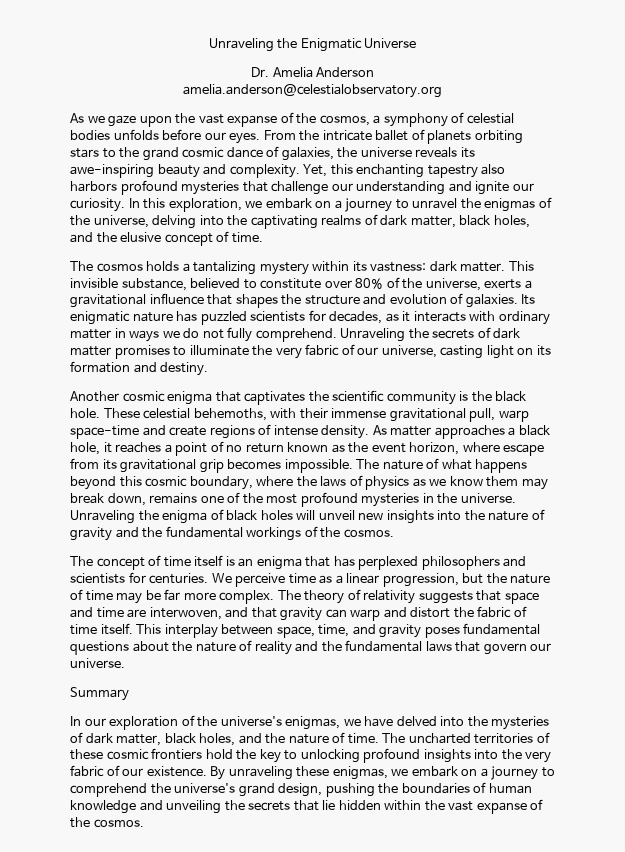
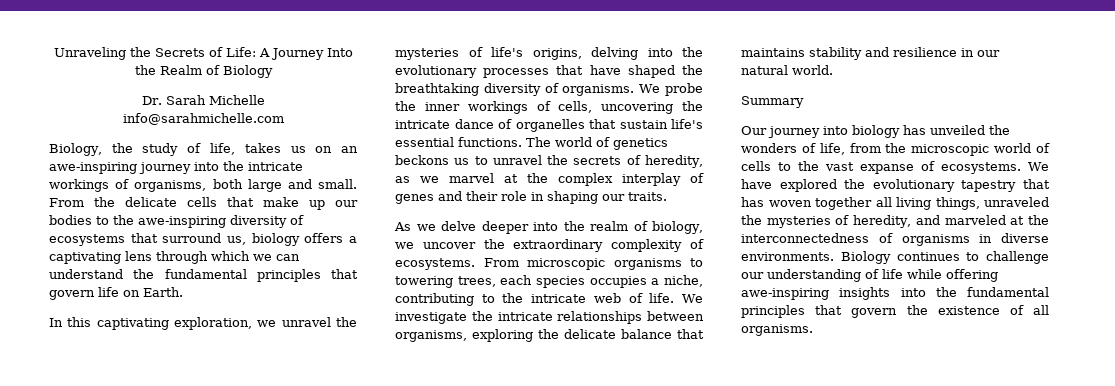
- Unraveling the Enigmatic Universe
- Dr. Amelia Anderson
- amelia.anderson@celestialobservatory.org
- As we gaze upon the vast expanse of the cosmos, a symphony of celestial bodies unfolds before our eyes. From the intricate ballet of planets orbiting stars to the grand cosmic dance of galaxies, the universe reveals its awe-inspiring beauty and complexity. Yet, this enchanting tapestry also harbors profound mysteries that challenge our understanding and ignite our curiosity. In this exploration, we embark on a journey to unravel the enigmas of the universe, delving into the captivating realms of dark matter, black holes, and the elusive concept of time.
- The cosmos holds a tantalizing mystery within its vastness: dark matter. This invisible substance, believed to constitute over 80% of the universe, exerts a gravitational influence that shapes the structure and evolution of galaxies. Its enigmatic nature has puzzled scientists for decades, as it interacts with ordinary matter in ways we do not fully comprehend. Unraveling the secrets of dark matter promises to illuminate the very fabric of our universe, casting light on its formation and destiny.
- Another cosmic enigma that captivates the scientific community is the black hole. These celestial behemoths, with their immense gravitational pull, warp space-time and create regions of intense density. As matter approaches a black hole, it reaches a point of no return known as the event horizon, where escape from its gravitational grip becomes impossible. The nature of what happens beyond this cosmic boundary, where the laws of physics as we know them may break down, remains one of the most profound mysteries in the universe. Unraveling the enigma of black holes will unveil new insights into the nature of gravity and the fundamental workings of the cosmos.
- The concept of time itself is an enigma that has perplexed philosophers and scientists for centuries. We perceive time as a linear progression, but the nature of time may be far more complex. The theory of relativity suggests that space and time are interwoven, and that gravity can warp and distort the fabric of time itself. This interplay between space, time, and gravity poses fundamental questions about the nature of reality and the fundamental laws that govern our universe.
+ Unraveling the Secrets of Life: A Journey Into the Realm of Biology
+ Dr. Sarah Michelle
+ info@sarahmichelle.com
+ Biology, the study of life, takes us on an awe-inspiring journey into the intricate workings of organisms, both large and small. From the delicate cells that make up our bodies to the awe-inspiring diversity of ecosystems that surround us, biology offers a captivating lens through which we can understand the fundamental principles that govern life on Earth.
+ In this captivating exploration, we unravel the mysteries of life's origins, delving into the evolutionary processes that have shaped the breathtaking diversity of organisms. We probe the inner workings of cells, uncovering the intricate dance of organelles that sustain life's essential functions. The world of genetics beckons us to unravel the secrets of heredity, as we marvel at the complex interplay of genes and their role in shaping our traits.
+ As we delve deeper into the realm of biology, we uncover the extraordinary complexity of ecosystems. From microscopic organisms to towering trees, each species occupies a niche, contributing to the intricate web of life. We investigate the intricate relationships between organisms, exploring the delicate balance that maintains stability and resilience in our natural world.
  Summary
- In our exploration of the universe's enigmas, we have delved into the mysteries of dark matter, black holes, and the nature of time. The uncharted territories of these cosmic frontiers hold the key to unlocking profound insights into the very fabric of our existence. By unraveling these enigmas, we embark on a journey to comprehend the universe's grand design, pushing the boundaries of human knowledge and unveiling the secrets that lie hidden within the vast expanse of the cosmos.
+ Our journey into biology has unveiled the wonders of life, from the microscopic world of cells to the vast expanse of ecosystems. We have explored the evolutionary tapestry that has woven together all living things, unraveled the mysteries of heredity, and marveled at the interconnectedness of organisms in diverse environments. Biology continues to challenge our understanding of life while offering awe-inspiring insights into the fundamental principles that govern the existence of all organisms.

